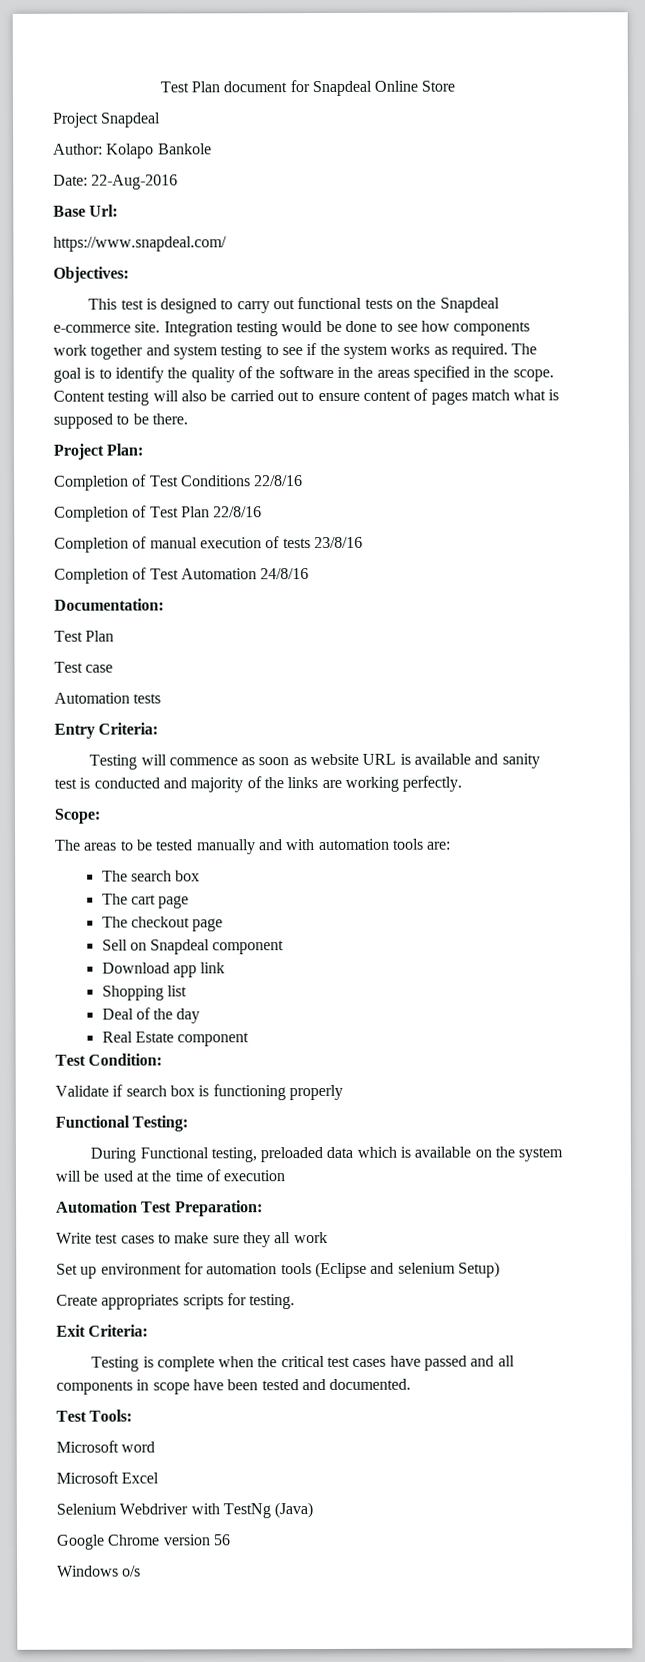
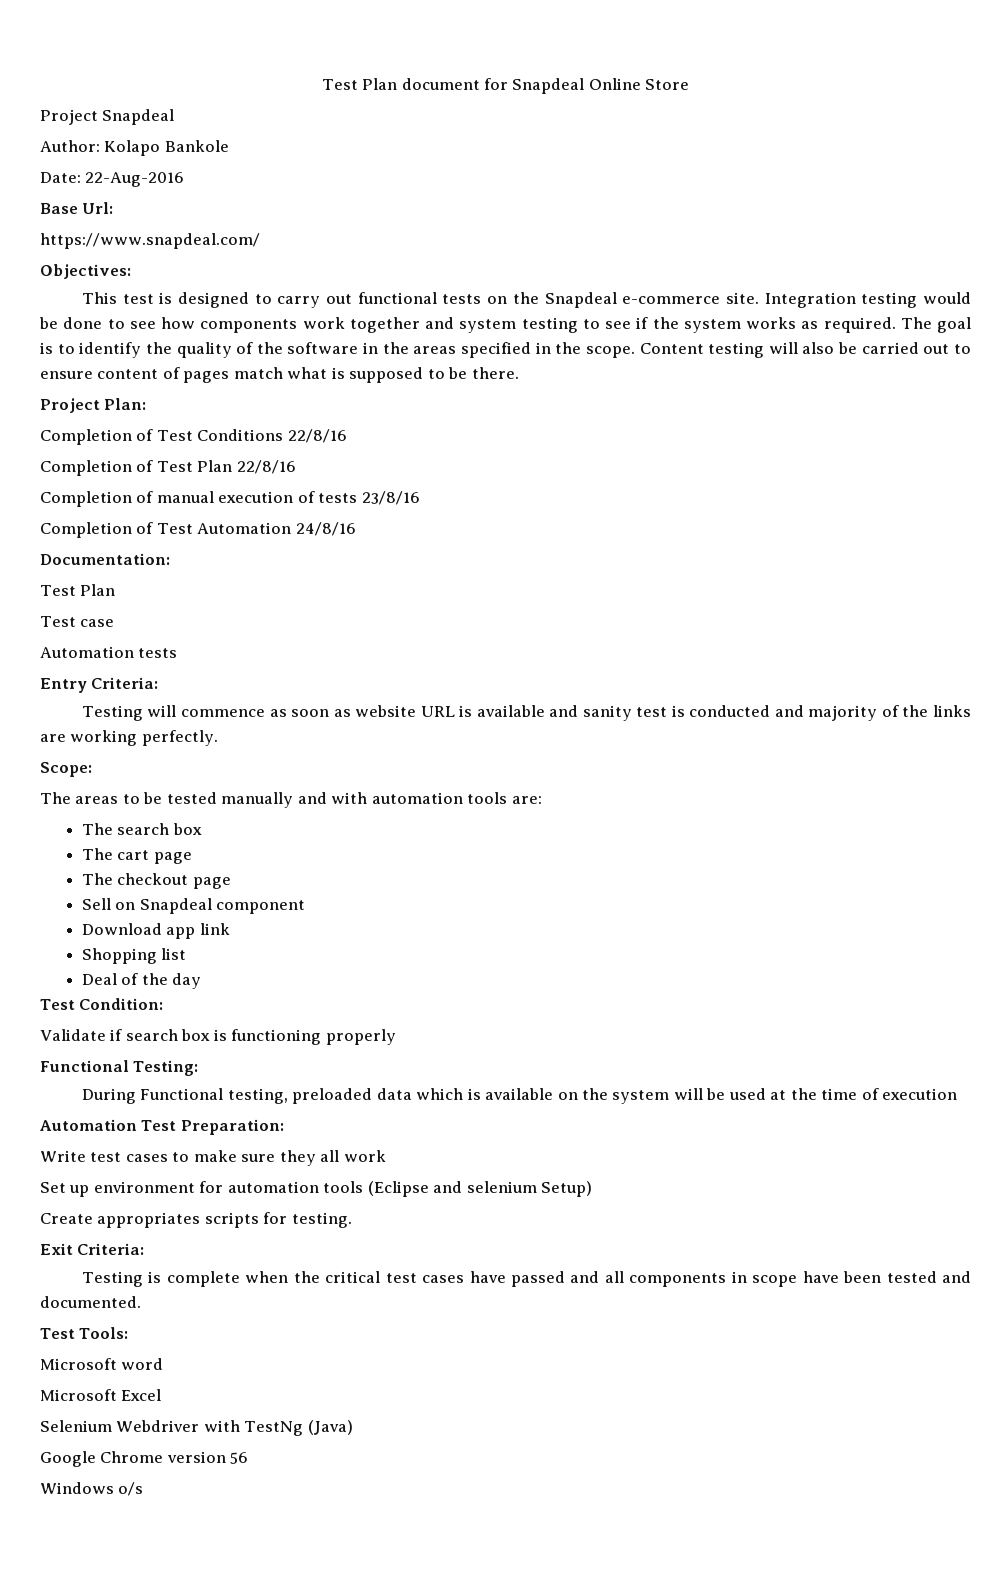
- Real Estate component

